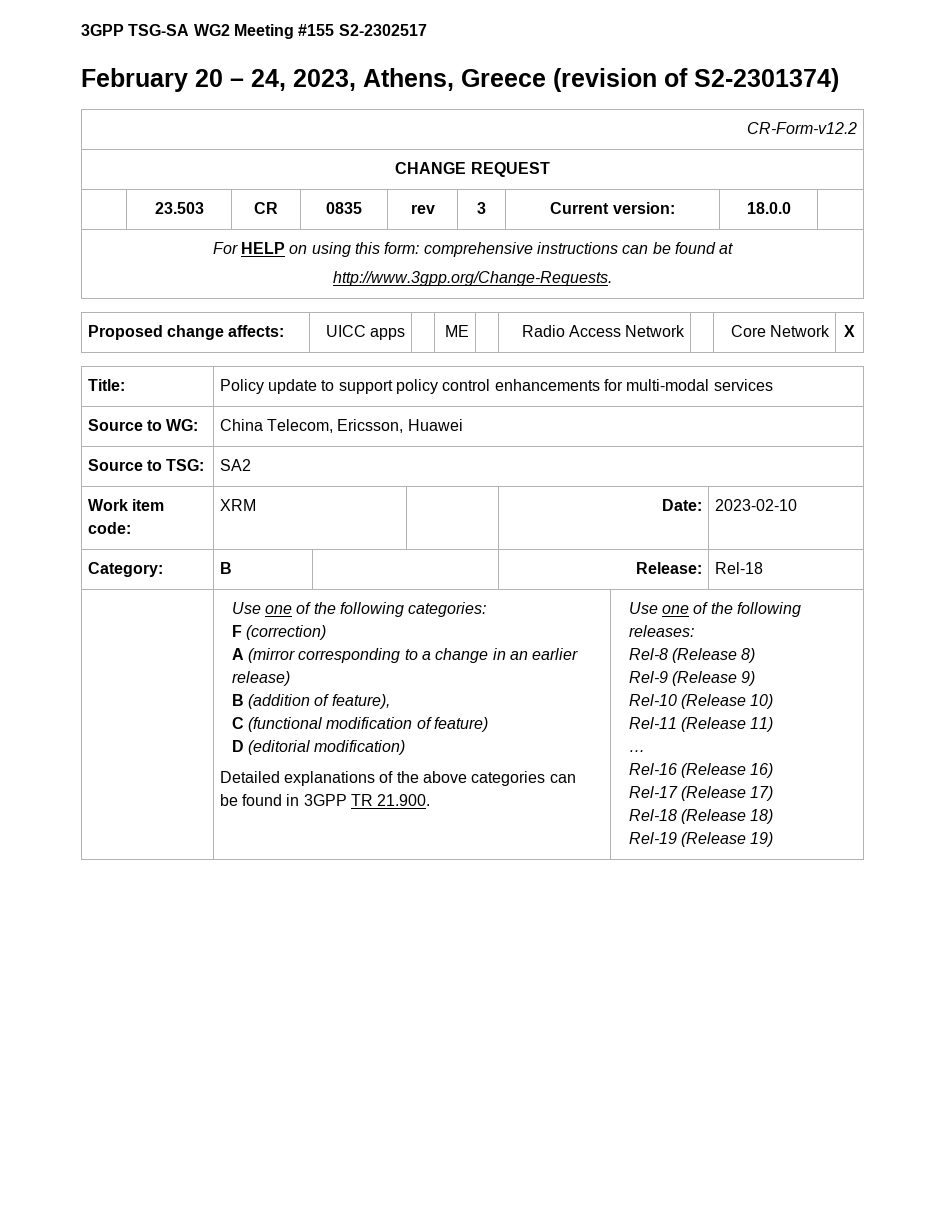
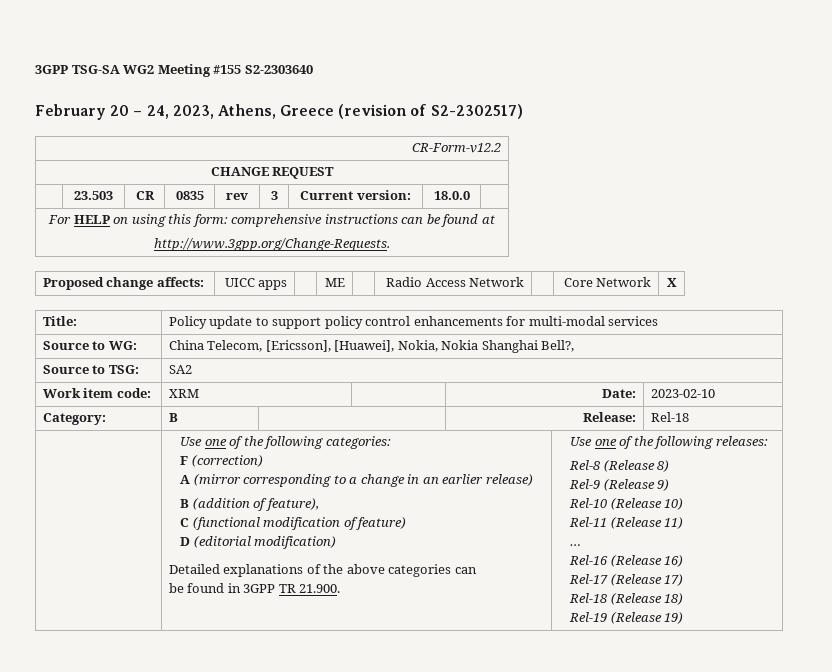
- 3GPP TSG-SA WG2 Meeting #155 S2-2302517
+ 3GPP TSG-SA WG2 Meeting #155 S2-2303640
- February 20 – 24, 2023, Athens, Greece (revision of S2-2301374)
+ February 20 – 24, 2023, Athens, Greece (revision of S2-2302517)
- Source to WG: | China Telecom, Ericsson, Huawei
+ Source to WG: | China Telecom, [Ericsson], [Huawei], Nokia, Nokia Shanghai Bell?,

